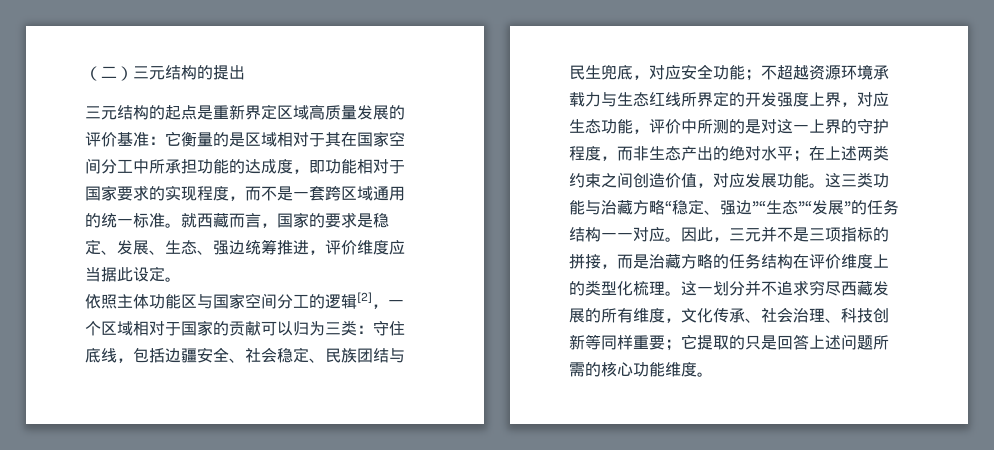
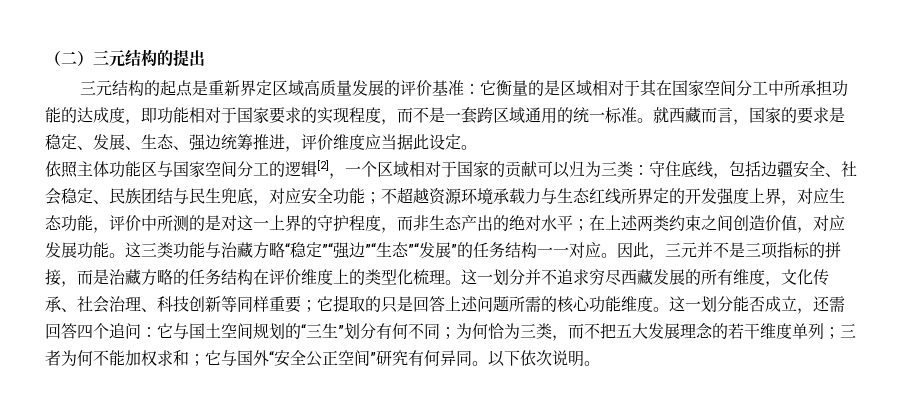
- 这三类功能与治藏方略“稳定、强边”“生态”“发展”的任务结构一一对应。
+ 这三类功能与治藏方略“稳定”“强边”“生态”“发展”的任务结构一一对应。
+ 这一划分能否成立，还需回答四个追问：它与国土空间规划的“三生”划分有何不同；为何恰为三类，而不把五大发展理念的若干维度单列；三者为何不能加权求和；它与国外“安全公正空间”研究有何异同。以下依次说明。

